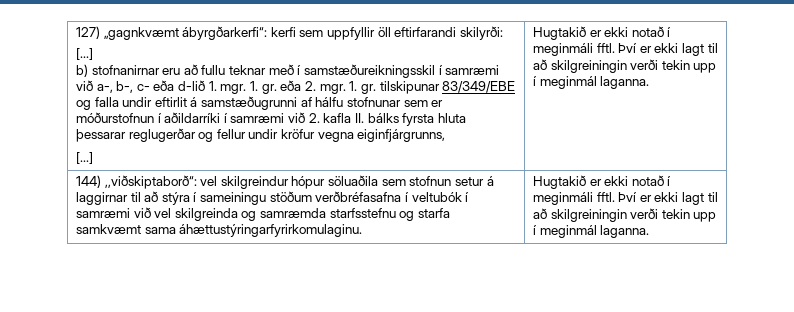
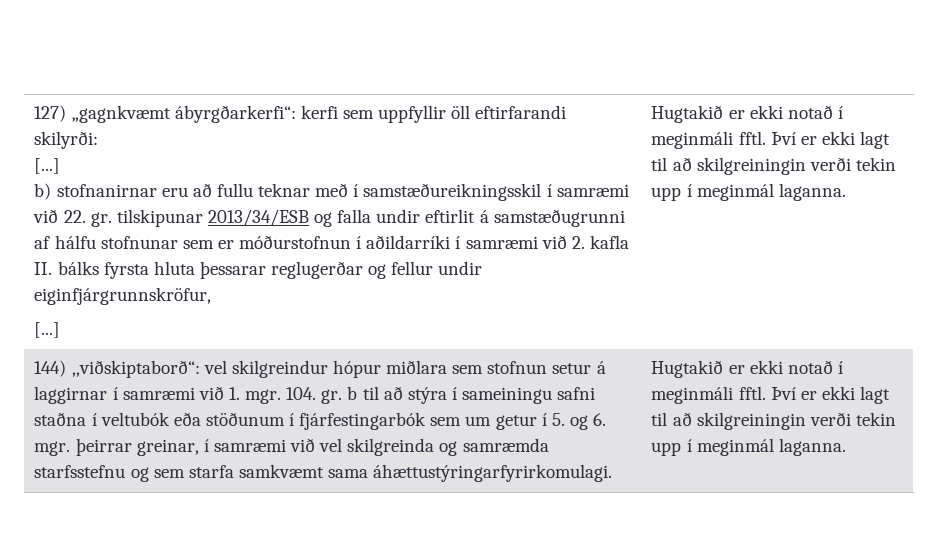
- b) stofnanirnar eru að fullu teknar með í samstæðureikningsskil í samræmi við a-, b-, c- eða d-lið 1. mgr. 1. gr. eða 2. mgr. 1. gr. tilskipunar 83/349/EBE og falla undir eftirlit á samstæðugrunni af hálfu stofnunar sem er móðurstofnun í aðildarríki í samræmi við 2. kafla II. bálks fyrsta hluta þessarar reglugerðar og fellur undir kröfur vegna eiginfjárgrunns,
+ b) stofnanirnar eru að fullu teknar með í samstæðureikningsskil í samræmi við 22. gr. tilskipunar 2013/34/ESB og falla undir eftirlit á samstæðugrunni af hálfu stofnunar sem er móðurstofnun í aðildarríki í samræmi við 2. kafla II. bálks fyrsta hluta þessarar reglugerðar og fellur undir eiginfjárgrunnskröfur,
- 144) ,,viðskiptaborð“: vel skilgreindur hópur söluaðila sem stofnun setur á laggirnar til að stýra í sameiningu stöðum verðbréfasafna í veltubók í samræmi við vel skilgreinda og samræmda starfsstefnu og starfa samkvæmt sama áhættustýringarfyrirkomulaginu.
+ 144) ,,viðskiptaborð“: vel skilgreindur hópur miðlara sem stofnun setur á laggirnar í samræmi við 1. mgr. 104. gr. b til að stýra í sameiningu safni staðna í veltubók eða stöðunum í fjárfestingarbók sem um getur í 5. og 6. mgr. þeirrar greinar, í samræmi við vel skilgreinda og samræmda starfsstefnu og sem starfa samkvæmt sama áhættustýringarfyrirkomulagi.

